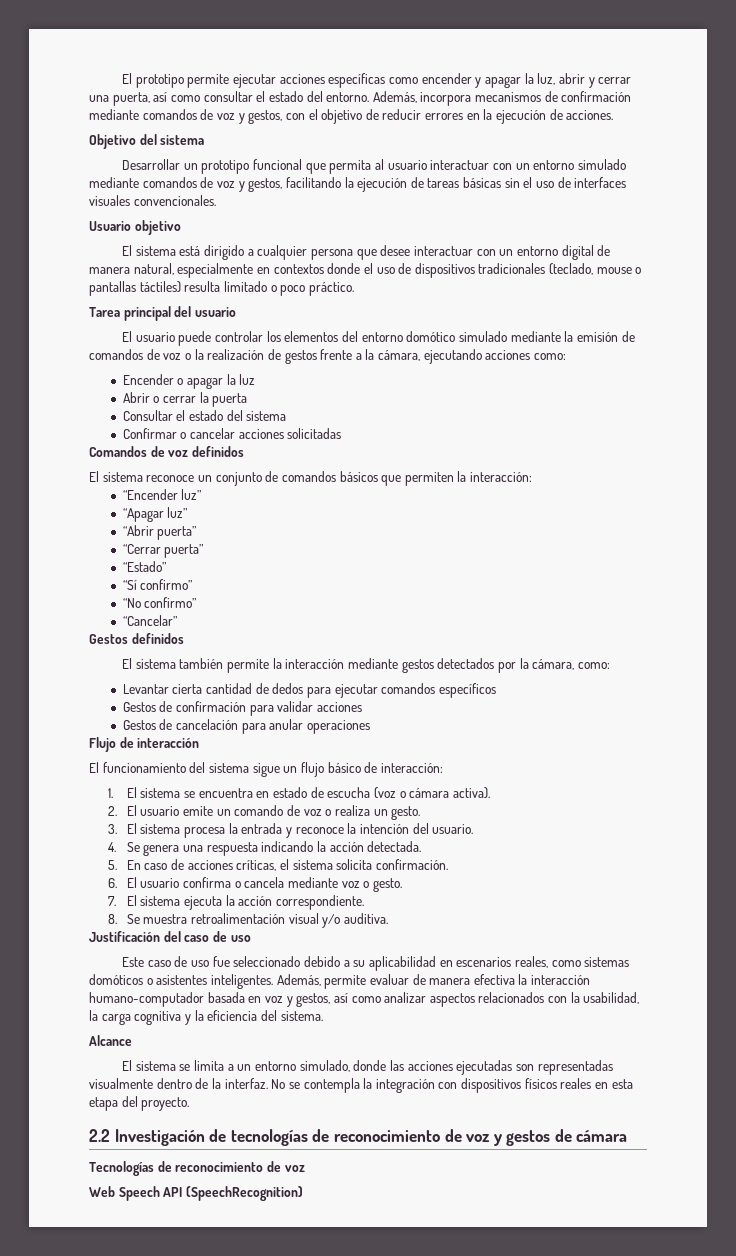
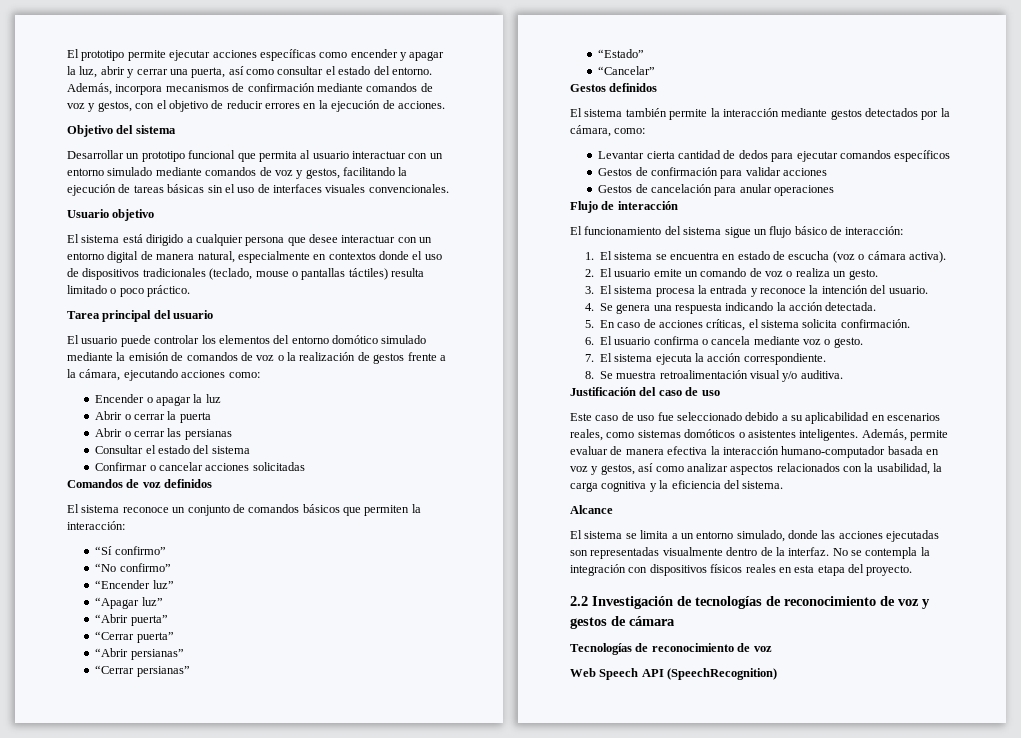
+ Abrir o cerrar las persianas
+ “Sí confirmo”
+ “No confirmo”
+ “Abrir persianas”
+ “Cerrar persianas”
  “Estado”
- “Sí confirmo”
- “No confirmo”

